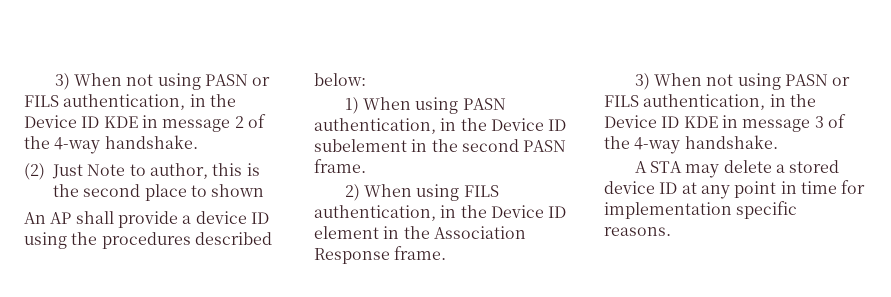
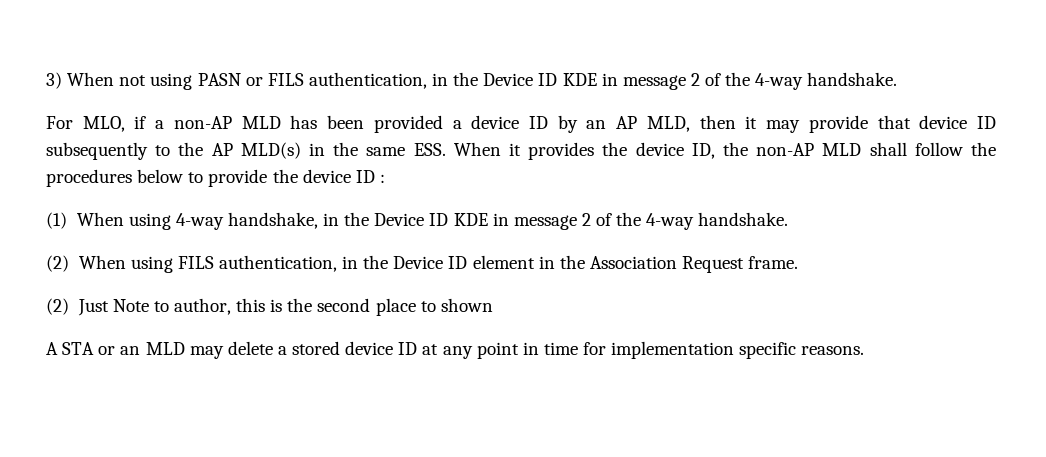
+ For MLO, if a non-AP MLD has been provided a device ID by an AP MLD, then it may provide that device ID subsequently to the AP MLD(s) in the same ESS. When it provides the device ID, the non-AP MLD shall follow the procedures below to provide the device ID :
+ (1) When using 4-way handshake, in the Device ID KDE in message 2 of the 4-way handshake.
+ (2) When using FILS authentication, in the Device ID element in the Association Request frame.
- An AP shall provide a device ID using the procedures described below:
- 1) When using PASN authentication, in the Device ID subelement in the second PASN frame.
- 2) When using FILS authentication, in the Device ID element in the Association Response frame.
- 3) When not using PASN or FILS authentication, in the Device ID KDE in message 3 of the 4-way handshake.
- A STA may delete a stored device ID at any point in time for implementation specific reasons.
+ A STA or an MLD may delete a stored device ID at any point in time for implementation specific reasons.

